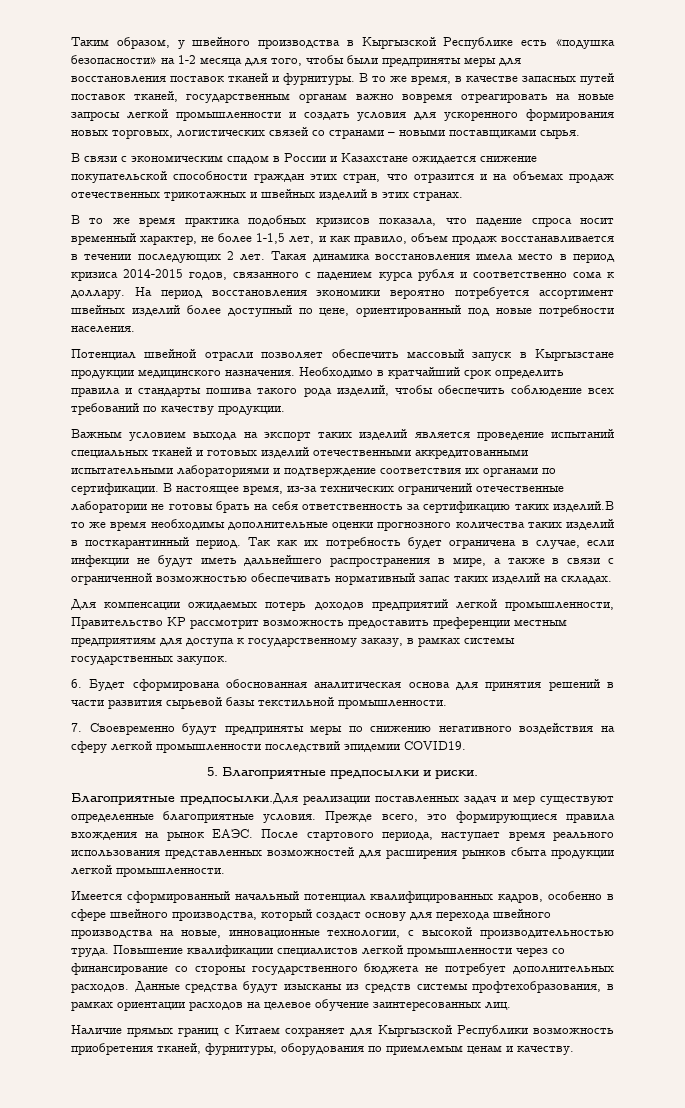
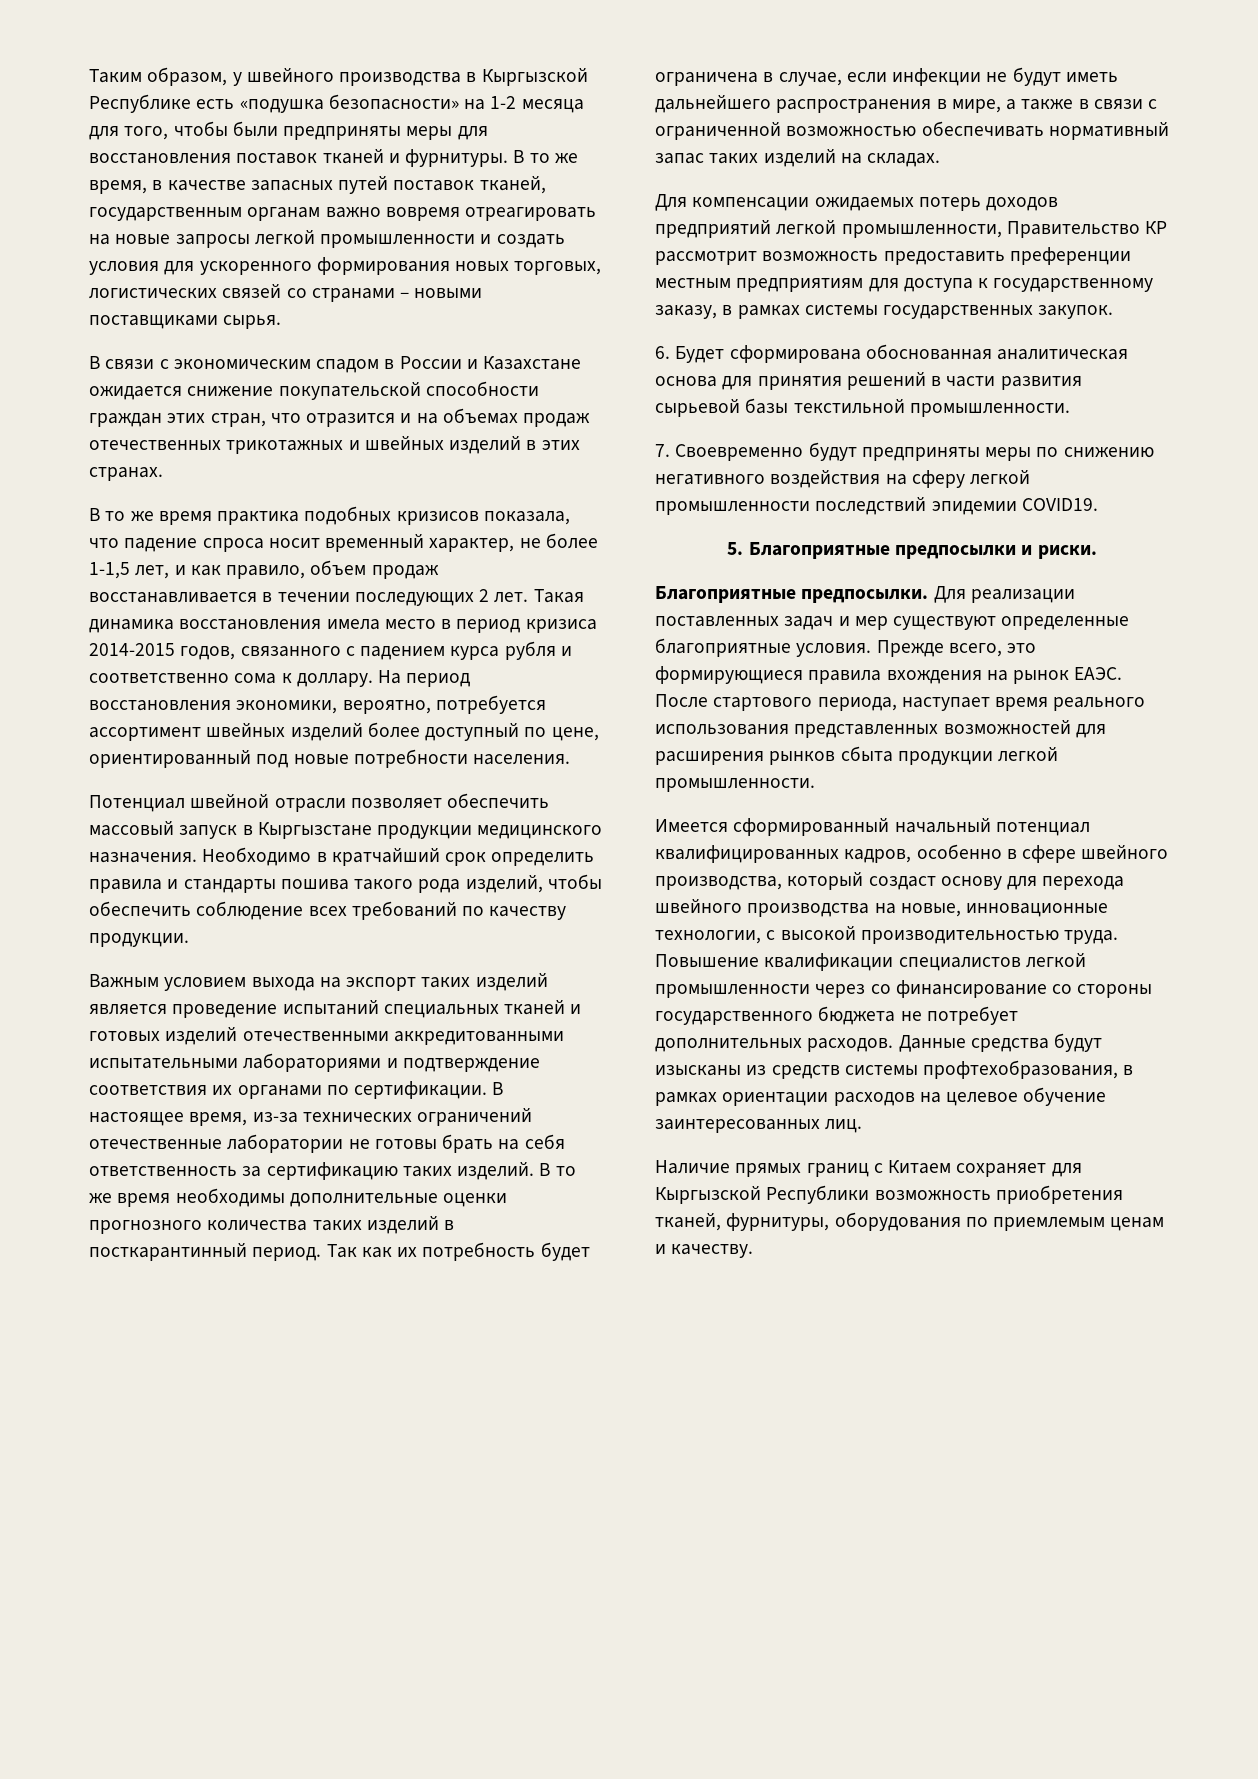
- На период восстановления экономики вероятно потребуется ассортимент швейных изделий более доступный по цене, ориентированный под новые потребности населения.
+ На период восстановления экономики, вероятно, потребуется ассортимент швейных изделий более доступный по цене, ориентированный под новые потребности населения.
- В настоящее время, из-за технических ограничений отечественные лаборатории не готовы брать на себя ответственность за сертификацию таких изделий.В то же время необходимы дополнительные оценки прогнозного количества таких изделий в посткарантинный период.
+ В настоящее время, из-за технических ограничений отечественные лаборатории не готовы брать на себя ответственность за сертификацию таких изделий. В то же время необходимы дополнительные оценки прогнозного количества таких изделий в посткарантинный период.
- Благоприятные предпосылки.Для реализации поставленных задач и мер существуют определенные благоприятные условия.
+ Благоприятные предпосылки. Для реализации поставленных задач и мер существуют определенные благоприятные условия.

